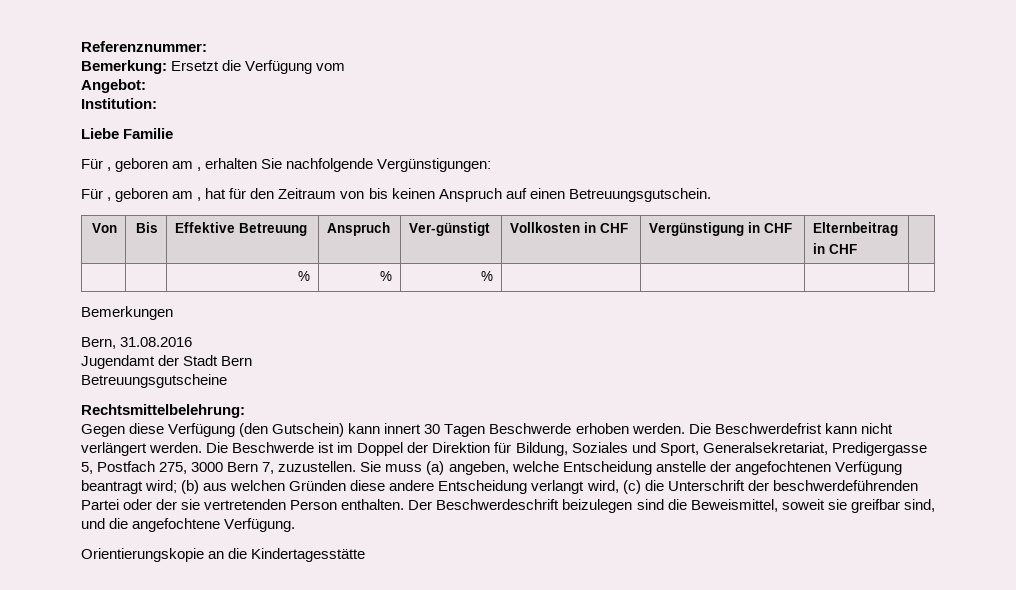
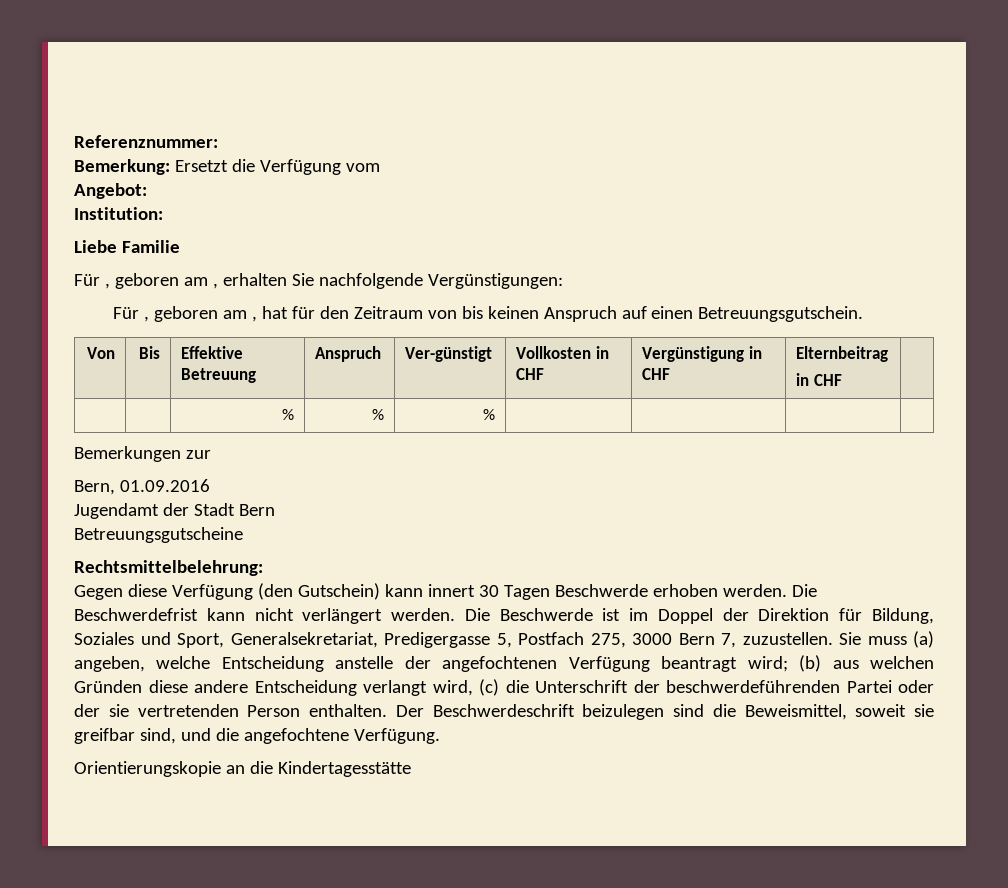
- Bemerkungen
+ Bemerkungen zur
- Bern, 31.08.2016
+ Bern, 01.09.2016

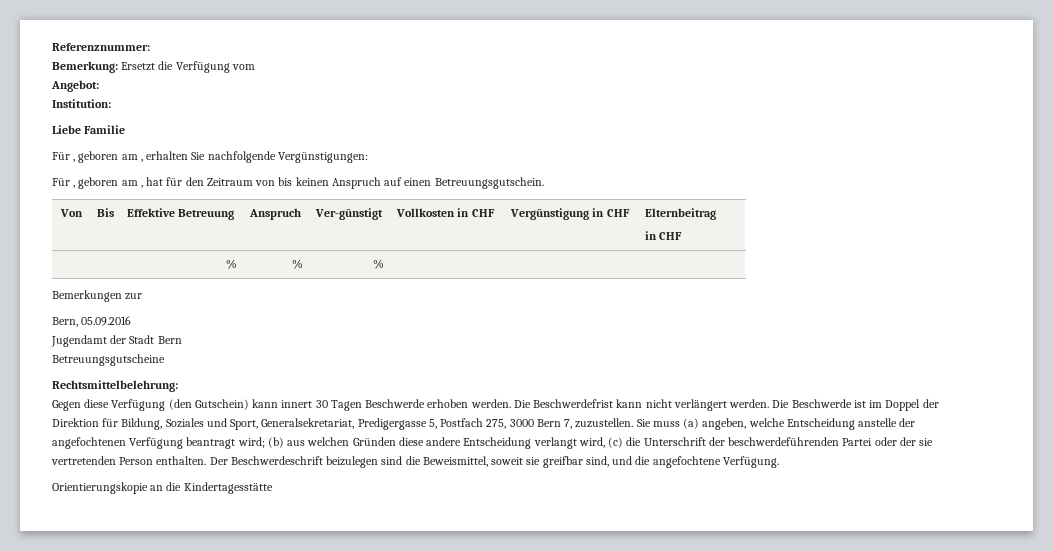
- Bern, 01.09.2016
+ Bern, 05.09.2016

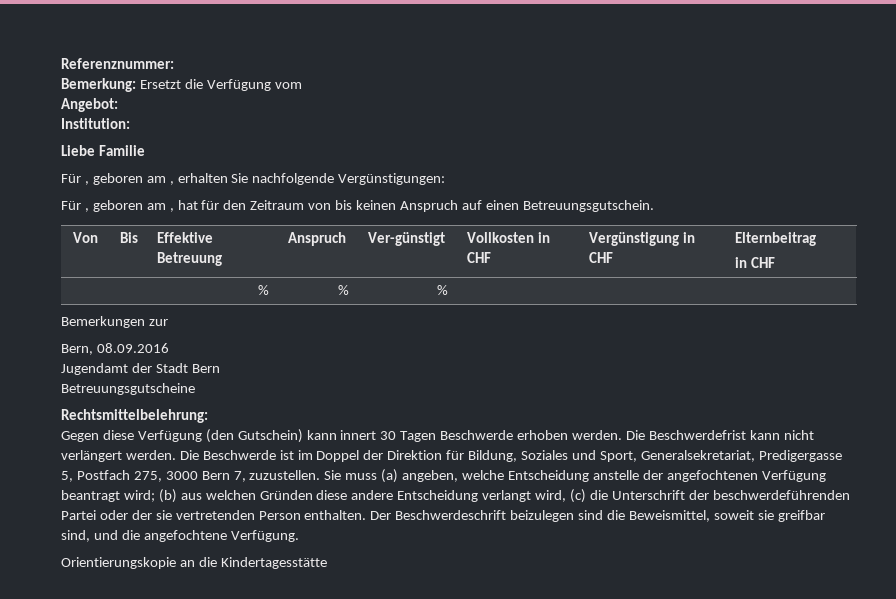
- Bern, 05.09.2016
+ Bern, 08.09.2016

